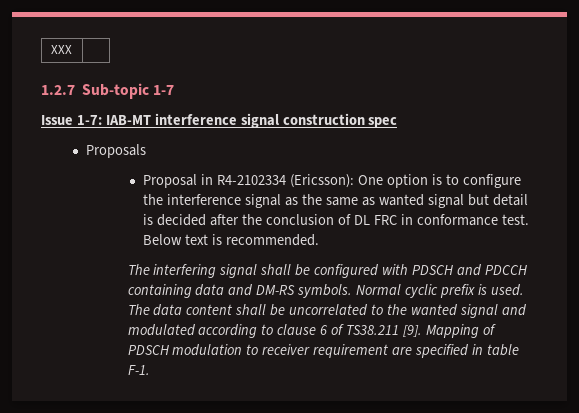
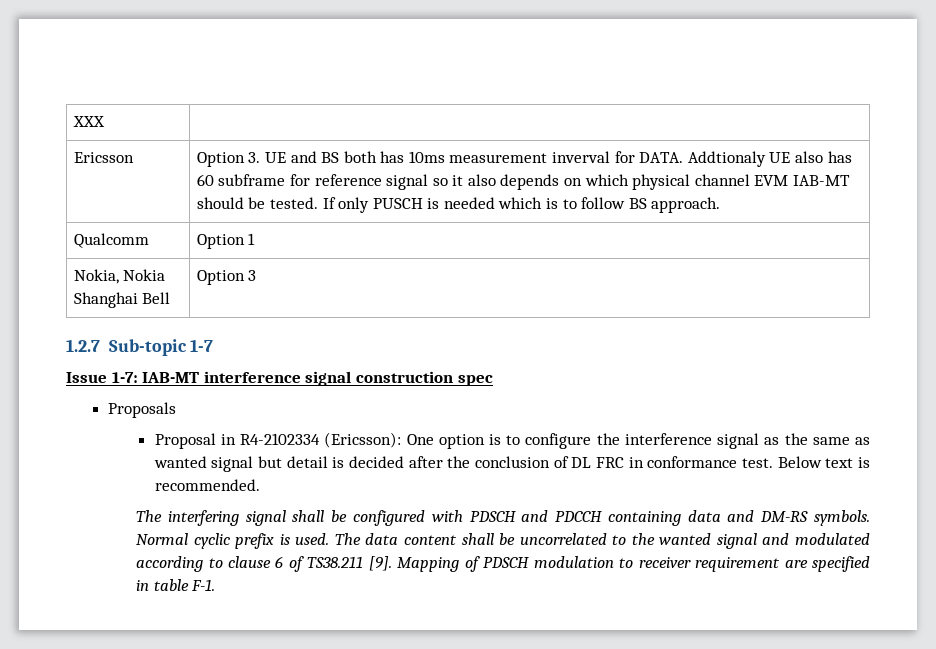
+ Ericsson | Option 3. UE and BS both has 10ms measurement inverval for DATA. Addtionaly UE also has 60 subframe for reference signal so it also depends on which physical channel EVM IAB-MT should be tested. If only PUSCH is needed which is to follow BS approach.
+ Qualcomm | Option 1
+ Nokia, Nokia Shanghai Bell | Option 3

